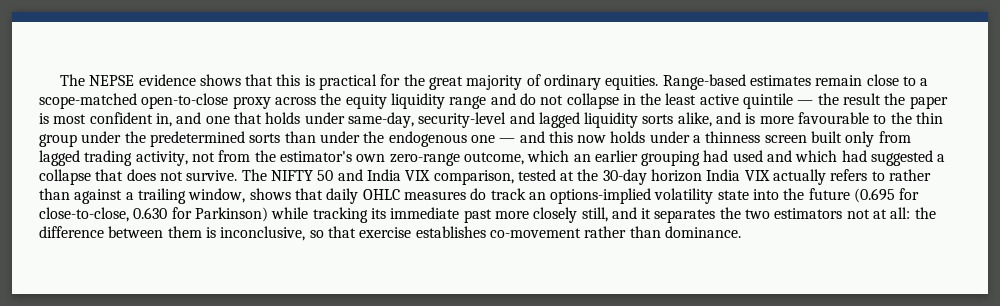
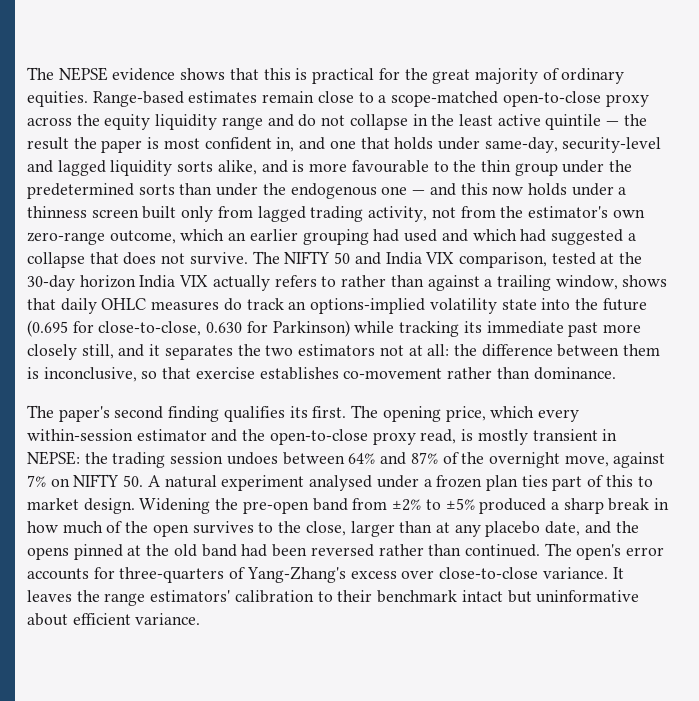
+ The paper's second finding qualifies its first. The opening price, which every within-session estimator and the open-to-close proxy read, is mostly transient in NEPSE: the trading session undoes between 64% and 87% of the overnight move, against 7% on NIFTY 50. A natural experiment analysed under a frozen plan ties part of this to market design. Widening the pre-open band from ±2% to ±5% produced a sharp break in how much of the open survives to the close, larger than at any placebo date, and the opens pinned at the old band had been reversed rather than continued. The open's error accounts for three-quarters of Yang-Zhang's excess over close-to-close variance. It leaves the range estimators' calibration to their benchmark intact but uninformative about efficient variance.

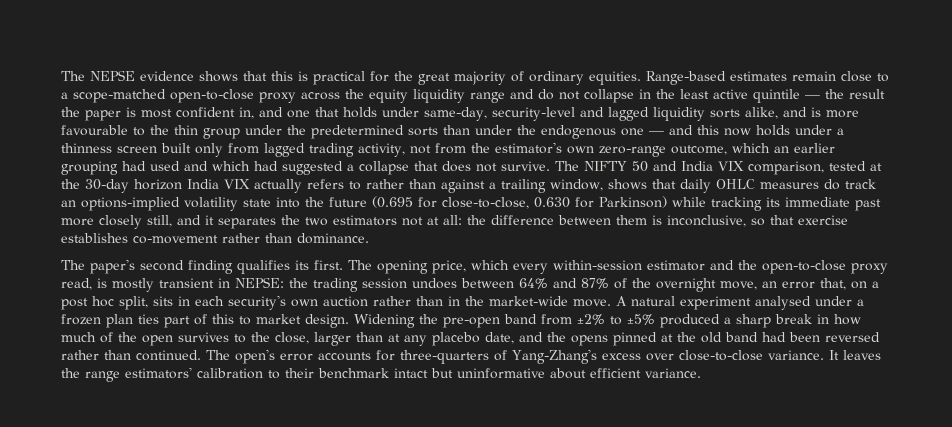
- The opening price, which every within-session estimator and the open-to-close proxy read, is mostly transient in NEPSE: the trading session undoes between 64% and 87% of the overnight move, against 7% on NIFTY 50. A natural experiment analysed under a frozen plan ties part of this to market design.
+ The opening price, which every within-session estimator and the open-to-close proxy read, is mostly transient in NEPSE: the trading session undoes between 64% and 87% of the overnight move, an error that, on a post hoc split, sits in each security's own auction rather than in the market-wide move. A natural experiment analysed under a frozen plan ties part of this to market design.

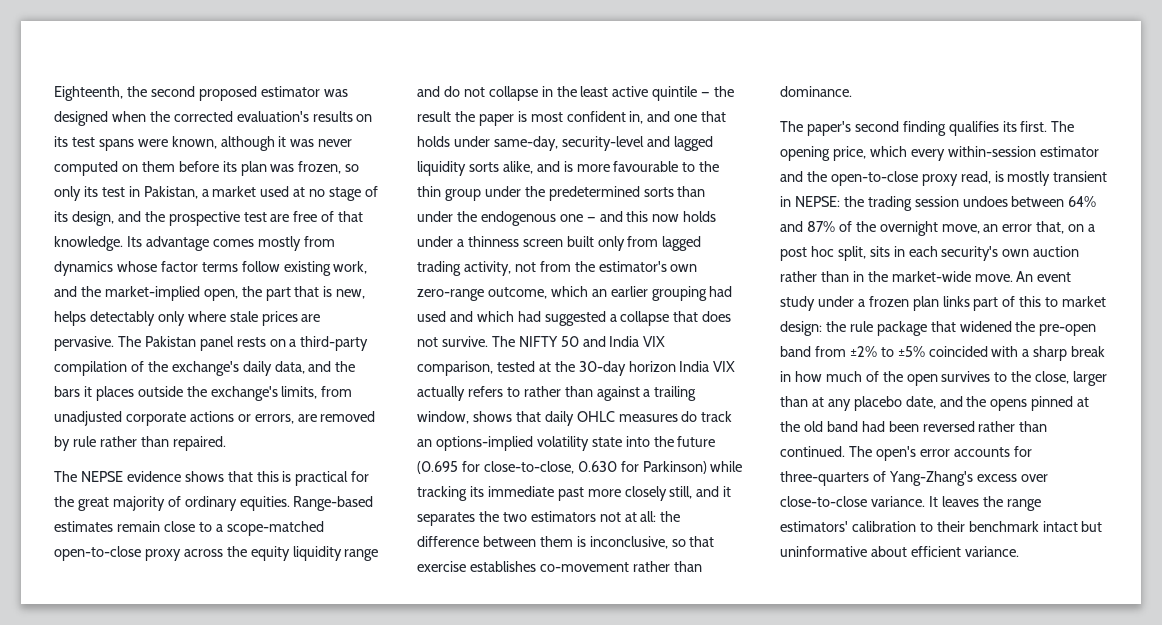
+ Eighteenth, the second proposed estimator was designed when the corrected evaluation's results on its test spans were known, although it was never computed on them before its plan was frozen, so only its test in Pakistan, a market used at no stage of its design, and the prospective test are free of that knowledge. Its advantage comes mostly from dynamics whose factor terms follow existing work, and the market-implied open, the part that is new, helps detectably only where stale prices are pervasive. The Pakistan panel rests on a third-party compilation of the exchange's daily data, and the bars it places outside the exchange's limits, from unadjusted corporate actions or errors, are removed by rule rather than repaired.
- A natural experiment analysed under a frozen plan ties part of this to market design. Widening the pre-open band from ±2% to ±5% produced a sharp break in how much of the open survives to the close, larger than at any placebo date, and the opens pinned at the old band had been reversed rather than continued.
+ An event study under a frozen plan links part of this to market design: the rule package that widened the pre-open band from ±2% to ±5% coincided with a sharp break in how much of the open survives to the close, larger than at any placebo date, and the opens pinned at the old band had been reversed rather than continued.

